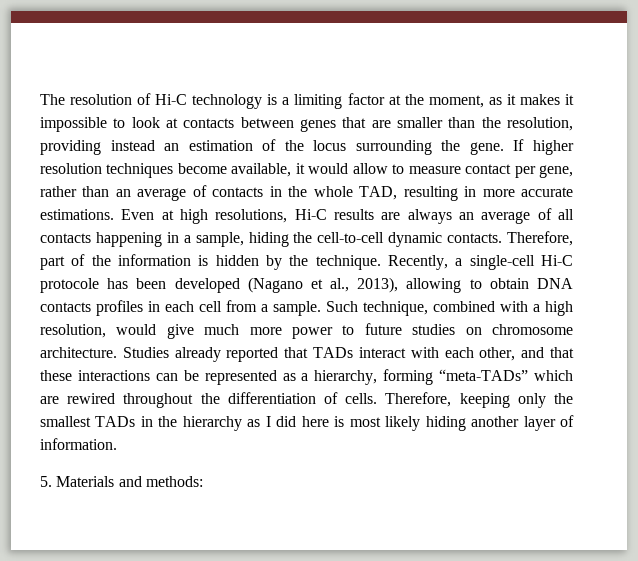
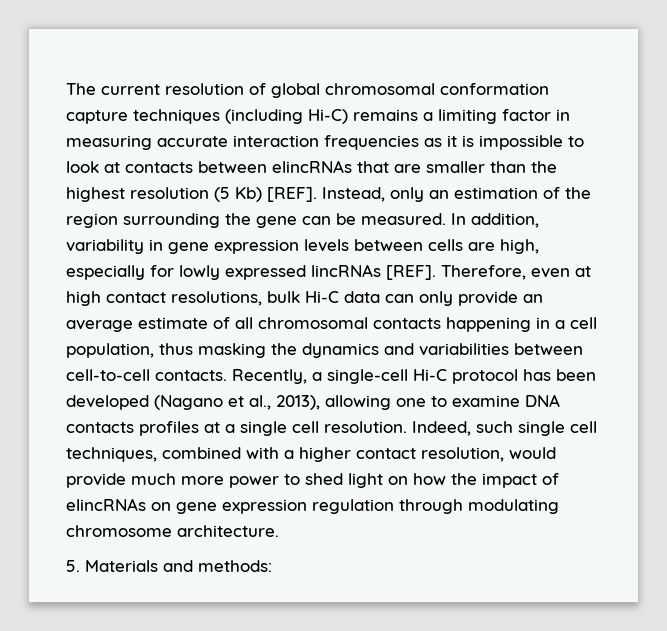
- The resolution of Hi-C technology is a limiting factor at the moment, as it makes it impossible to look at contacts between genes that are smaller than the resolution, providing instead an estimation of the locus surrounding the gene. If higher resolution techniques become available, it would allow to measure contact per gene, rather than an average of contacts in the whole TAD, resulting in more accurate estimations. Even at high resolutions, Hi-C results are always an average of all contacts happening in a sample, hiding the cell-to-cell dynamic contacts. Therefore, part of the information is hidden by the technique.
+ The current resolution of global chromosomal conformation capture techniques (including Hi-C) remains a limiting factor in measuring accurate interaction frequencies as it is impossible to look at contacts between elincRNAs that are smaller than the highest resolution (5 Kb) [REF]. Instead, only an estimation of the region surrounding the gene can be measured. In addition, variability in gene expression levels between cells are high, especially for lowly expressed lincRNAs [REF]. Therefore, even at high contact resolutions, bulk Hi-C data can only provide an average estimate of all chromosomal contacts happening in a cell population, thus masking the dynamics and variabilities between cell-to-cell contacts.
- Recently, a single-cell Hi-C protocole has been developed (Nagano et al., 2013), allowing to obtain DNA contacts profiles in each cell from a sample. Such technique, combined with a high resolution, would give much more power to future studies on chromosome architecture. Studies already reported that TADs interact with each other, and that these interactions can be represented as a hierarchy, forming “meta-TADs” which are rewired throughout the differentiation of cells. Therefore, keeping only the smallest TADs in the hierarchy as I did here is most likely hiding another layer of information.
+ Recently, a single-cell Hi-C protocol has been developed (Nagano et al., 2013), allowing one to examine DNA contacts profiles at a single cell resolution. Indeed, such single cell techniques, combined with a higher contact resolution, would provide much more power to shed light on how the impact of elincRNAs on gene expression regulation through modulating chromosome architecture.

